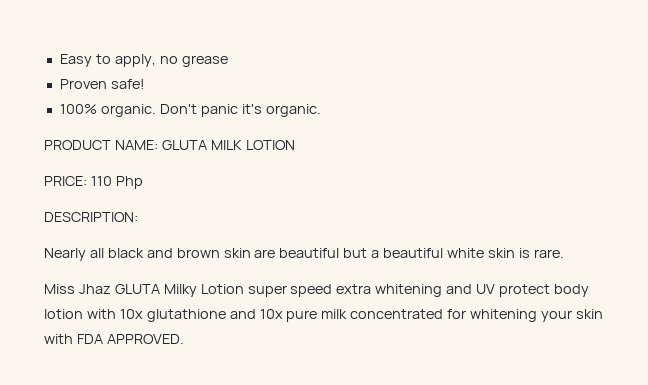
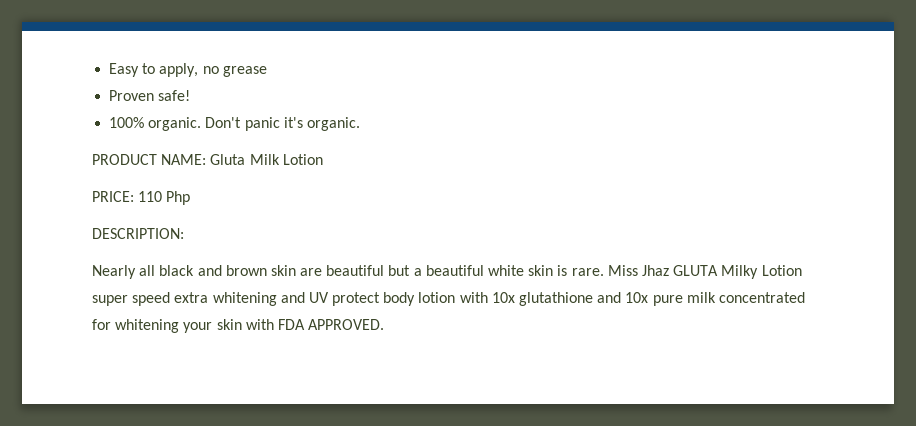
- PRODUCT NAME: GLUTA MILK LOTION
+ PRODUCT NAME: Gluta Milk Lotion
- Nearly all black and brown skin are beautiful but a beautiful white skin is rare.
- Miss Jhaz GLUTA Milky Lotion super speed extra whitening and UV protect body lotion with 10x glutathione and 10x pure milk concentrated for whitening your skin with FDA APPROVED.
+ Nearly all black and brown skin are beautiful but a beautiful white skin is rare. Miss Jhaz GLUTA Milky Lotion super speed extra whitening and UV protect body lotion with 10x glutathione and 10x pure milk concentrated for whitening your skin with FDA APPROVED.

